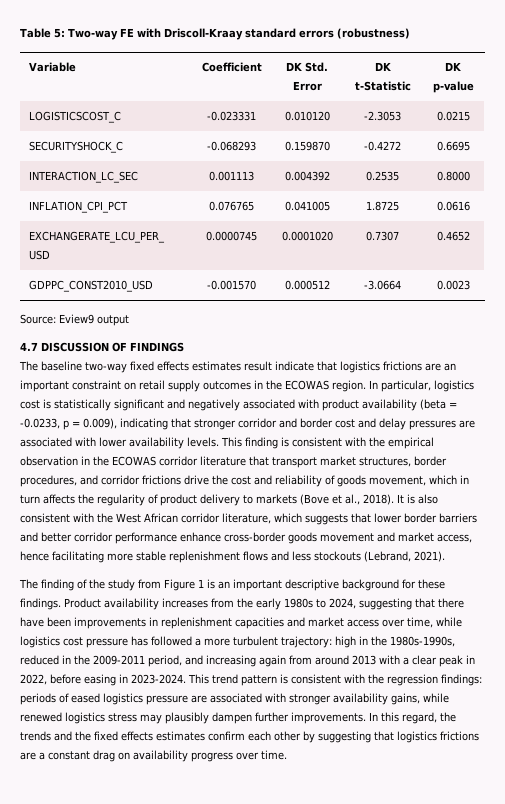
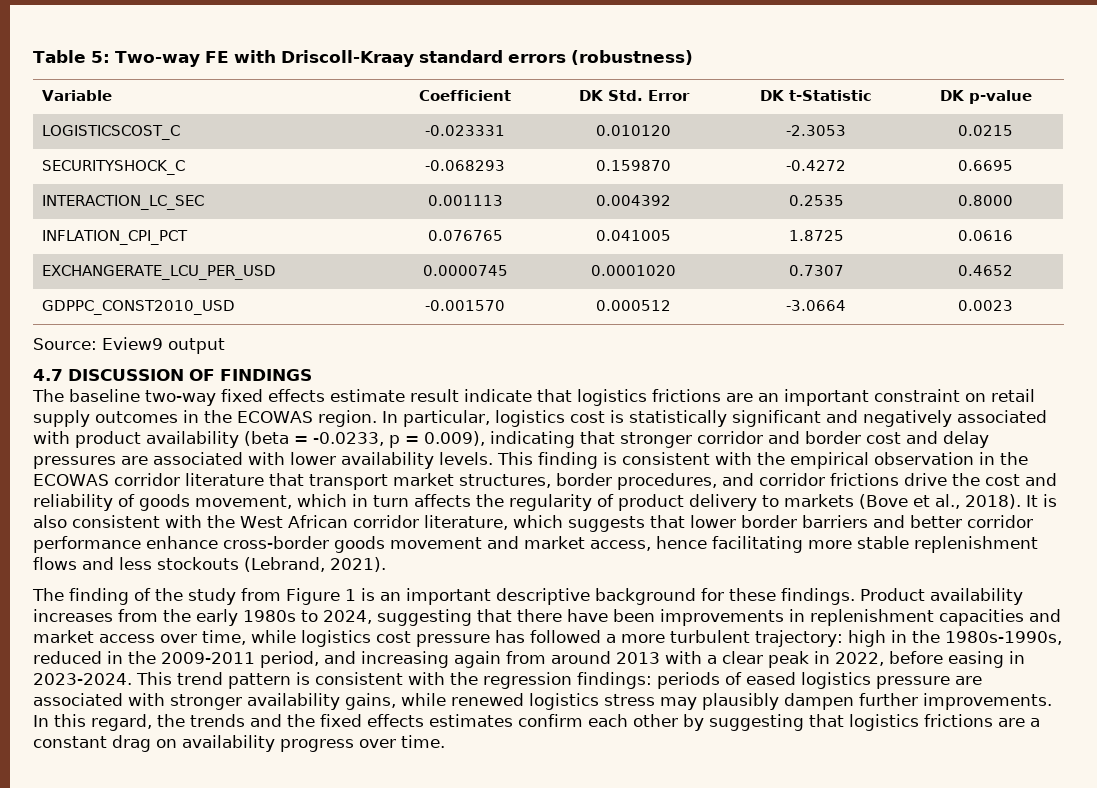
- The baseline two-way fixed effects estimates result indicate that logistics frictions are an important constraint on retail supply outcomes in the ECOWAS region.
+ The baseline two-way fixed effects estimate result indicate that logistics frictions are an important constraint on retail supply outcomes in the ECOWAS region.

